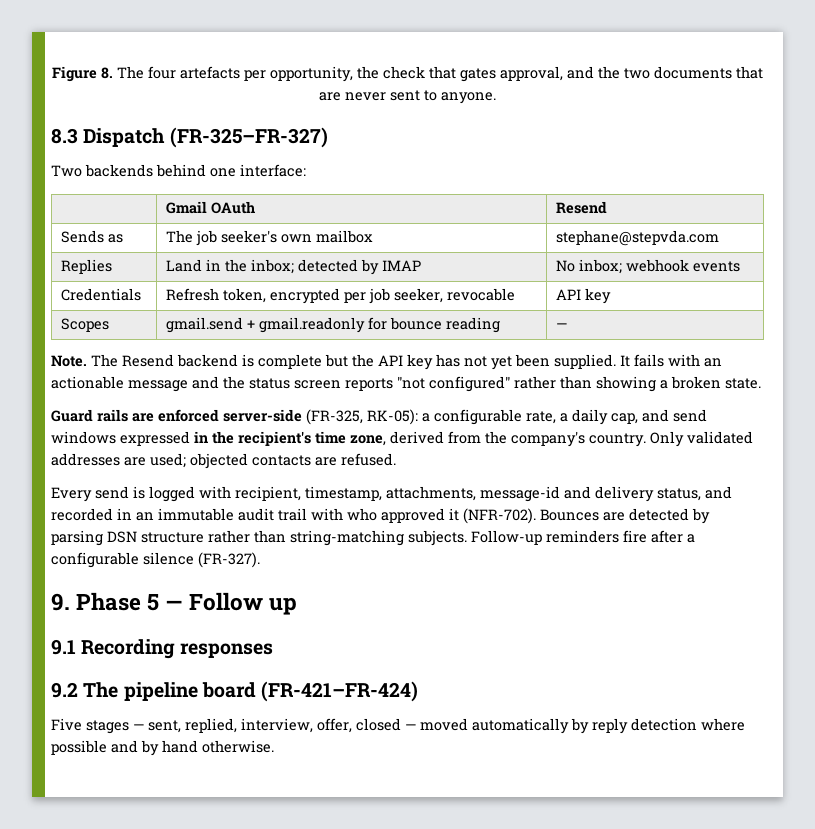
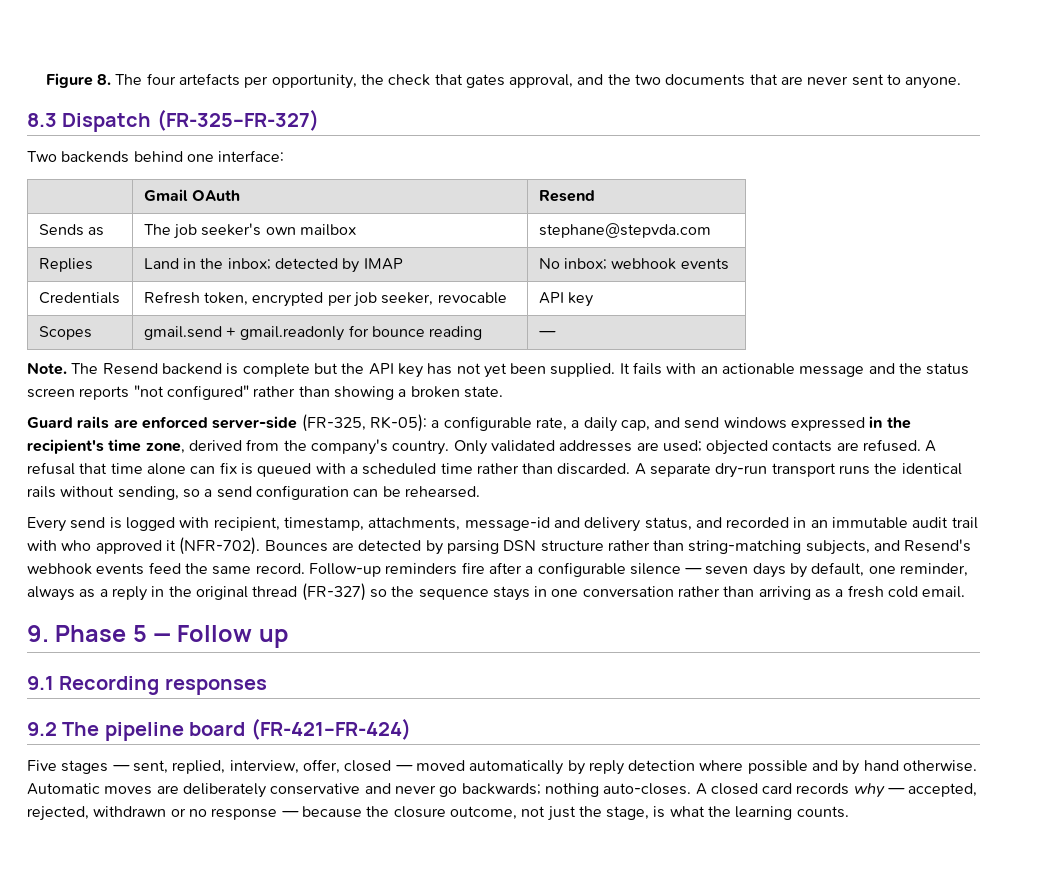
+ A refusal that time alone can fix is queued with a scheduled time rather than discarded. A separate dry-run transport runs the identical rails without sending, so a send configuration can be rehearsed.
- Bounces are detected by parsing DSN structure rather than string-matching subjects.
+ Bounces are detected by parsing DSN structure rather than string-matching subjects, and Resend's webhook events feed the same record.
- Follow-up reminders fire after a configurable silence (FR-327).
+ Follow-up reminders fire after a configurable silence — seven days by default, one reminder, always as a reply in the original thread (FR-327) so the sequence stays in one conversation rather than arriving as a fresh cold email.
+ Automatic moves are deliberately conservative and never go backwards; nothing auto-closes. A closed card records why — accepted, rejected, withdrawn or no response — because the closure outcome, not just the stage, is what the learning counts.

